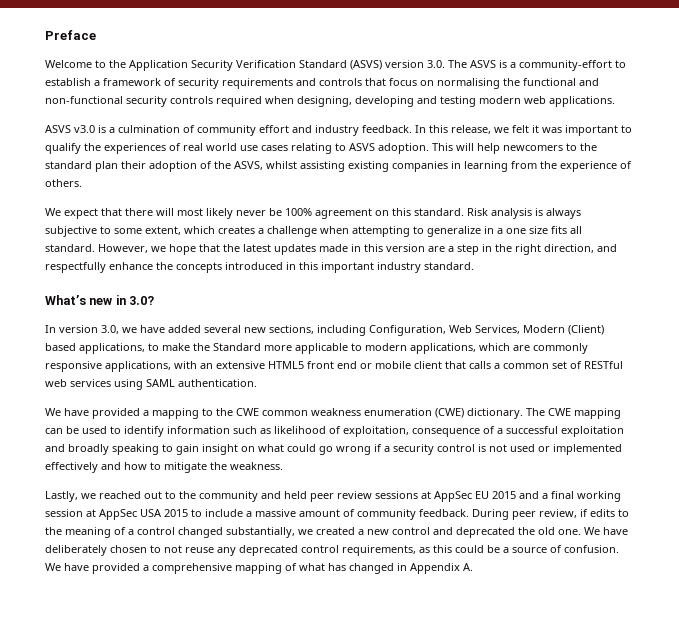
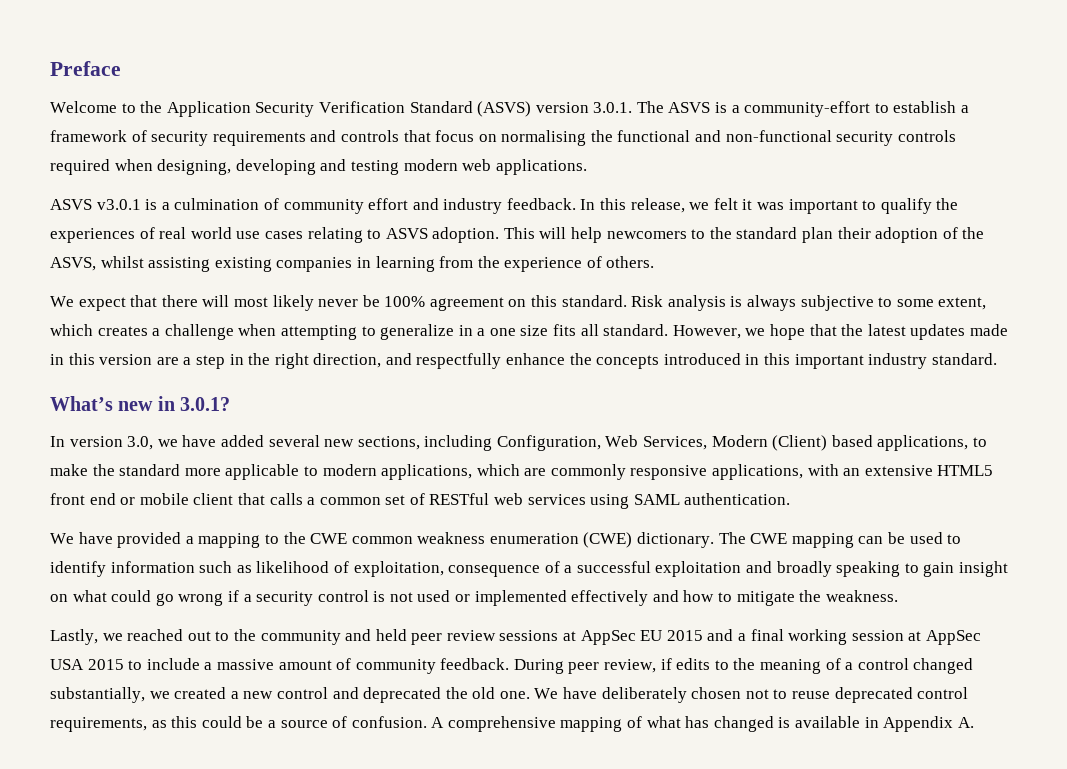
- Welcome to the Application Security Verification Standard (ASVS) version 3.0. The ASVS is a community-effort to establish a framework of security requirements and controls that focus on normalising the functional and non-functional security controls required when designing, developing and testing modern web applications.
+ Welcome to the Application Security Verification Standard (ASVS) version 3.0.1. The ASVS is a community-effort to establish a framework of security requirements and controls that focus on normalising the functional and non-functional security controls required when designing, developing and testing modern web applications.
- ASVS v3.0 is a culmination of community effort and industry feedback.
+ ASVS v3.0.1 is a culmination of community effort and industry feedback.
- What’s new in 3.0?
+ What’s new in 3.0.1?
- In version 3.0, we have added several new sections, including Configuration, Web Services, Modern (Client) based applications, to make the Standard more applicable to modern applications, which are commonly responsive applications, with an extensive HTML5 front end or mobile client that calls a common set of RESTful web services using SAML authentication.
+ In version 3.0, we have added several new sections, including Configuration, Web Services, Modern (Client) based applications, to make the standard more applicable to modern applications, which are commonly responsive applications, with an extensive HTML5 front end or mobile client that calls a common set of RESTful web services using SAML authentication.
- We have deliberately chosen to not reuse any deprecated control requirements, as this could be a source of confusion.
+ We have deliberately chosen not to reuse deprecated control requirements, as this could be a source of confusion.
- We have provided a comprehensive mapping of what has changed in Appendix A.
+ A comprehensive mapping of what has changed is available in Appendix A.

